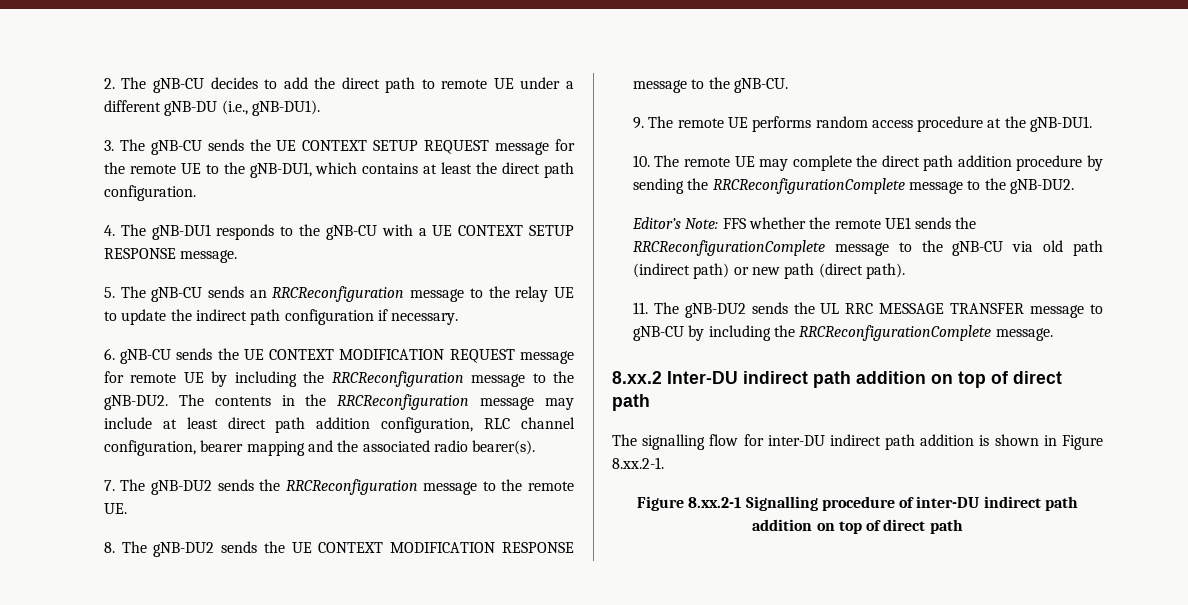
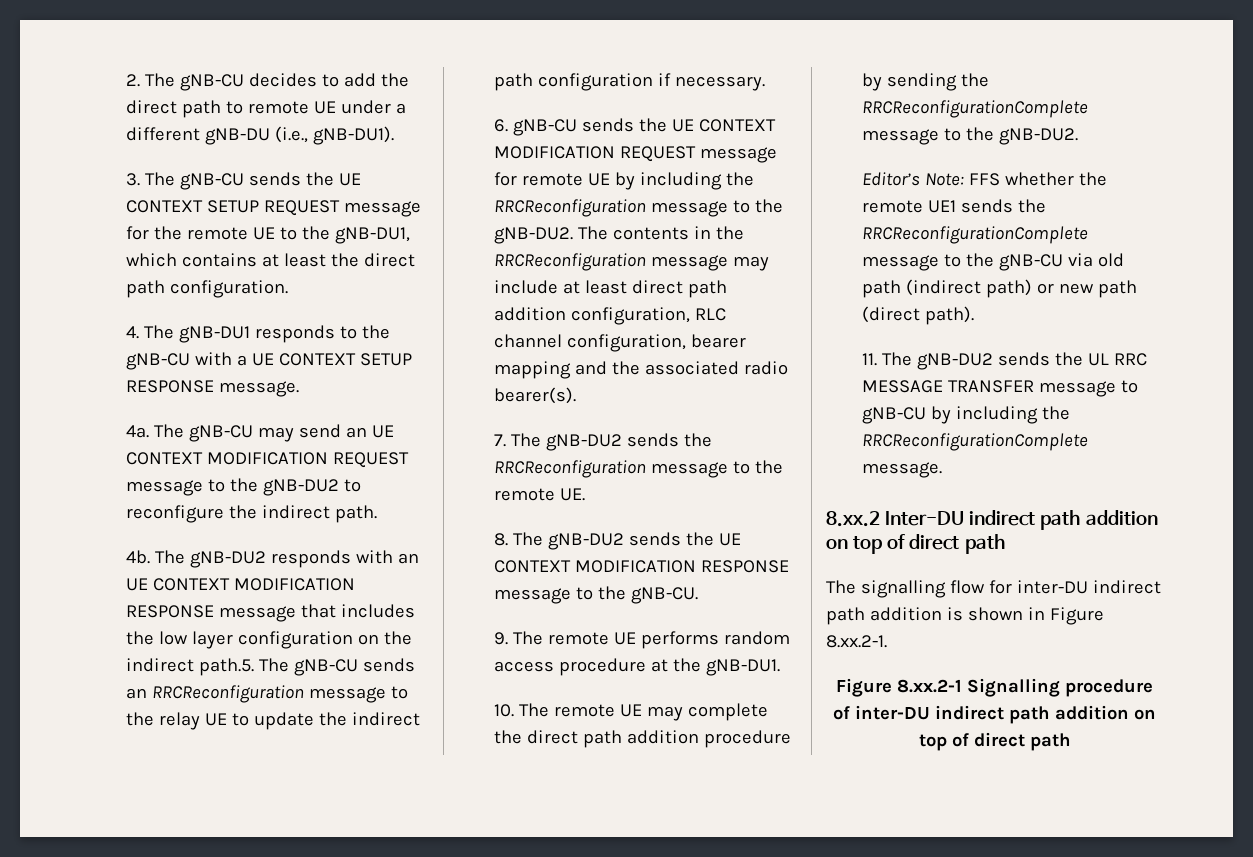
- 5. The gNB-CU sends an RRCReconfiguration message to the relay UE to update the indirect path configuration if necessary.
+ 4a. The gNB-CU may send an UE CONTEXT MODIFICATION REQUEST message to the gNB-DU2 to reconfigure the indirect path.
+ 4b. The gNB-DU2 responds with an UE CONTEXT MODIFICATION RESPONSE message that includes the low layer configuration on the indirect path.5. The gNB-CU sends an RRCReconfiguration message to the relay UE to update the indirect path configuration if necessary.

